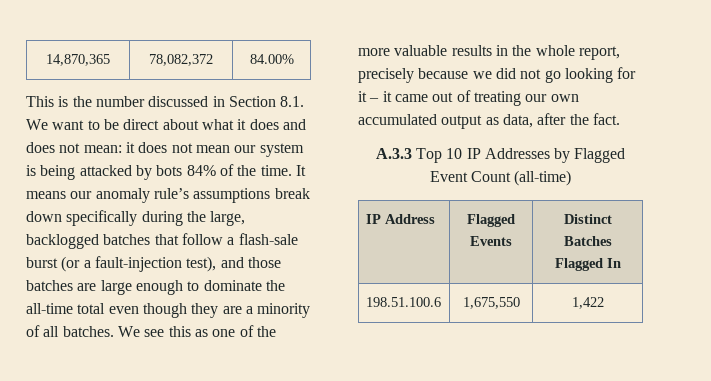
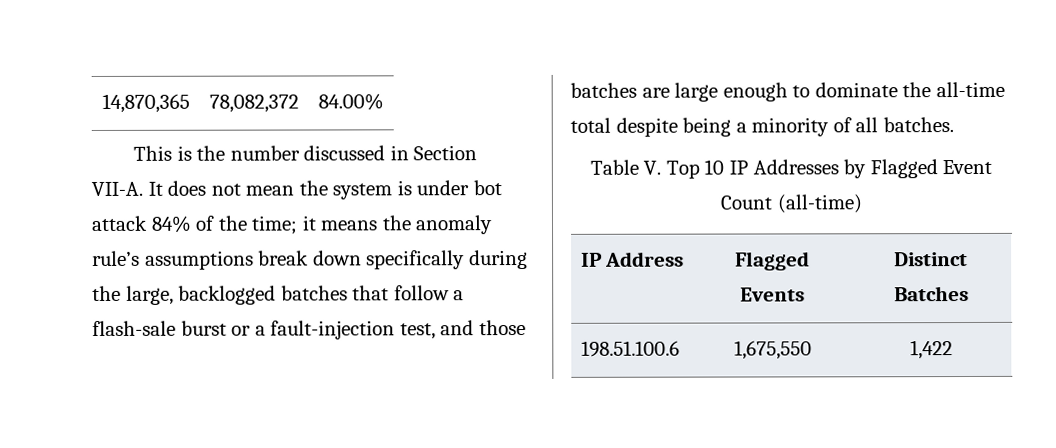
- This is the number discussed in Section 8.1. We want to be direct about what it does and does not mean: it does not mean our system is being attacked by bots 84% of the time. It means our anomaly rule’s assumptions break down specifically during the large, backlogged batches that follow a flash-sale burst (or a fault-injection test), and those batches are large enough to dominate the all-time total even though they are a minority of all batches. We see this as one of the more valuable results in the whole report, precisely because we did not go looking for it – it came out of treating our own accumulated output as data, after the fact.
- A.3.3 Top 10 IP Addresses by Flagged Event Count (all-time)
+ This is the number discussed in Section VII-A. It does not mean the system is under bot attack 84% of the time; it means the anomaly rule’s assumptions break down specifically during the large, backlogged batches that follow a flash-sale burst or a fault-injection test, and those batches are large enough to dominate the all-time total despite being a minority of all batches.
+ Table V. Top 10 IP Addresses by Flagged Event Count (all-time)
- IP Address | Flagged Events | Distinct Batches Flagged In
+ IP Address | Flagged Events | Distinct Batches

